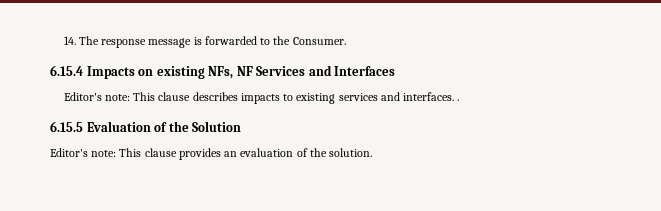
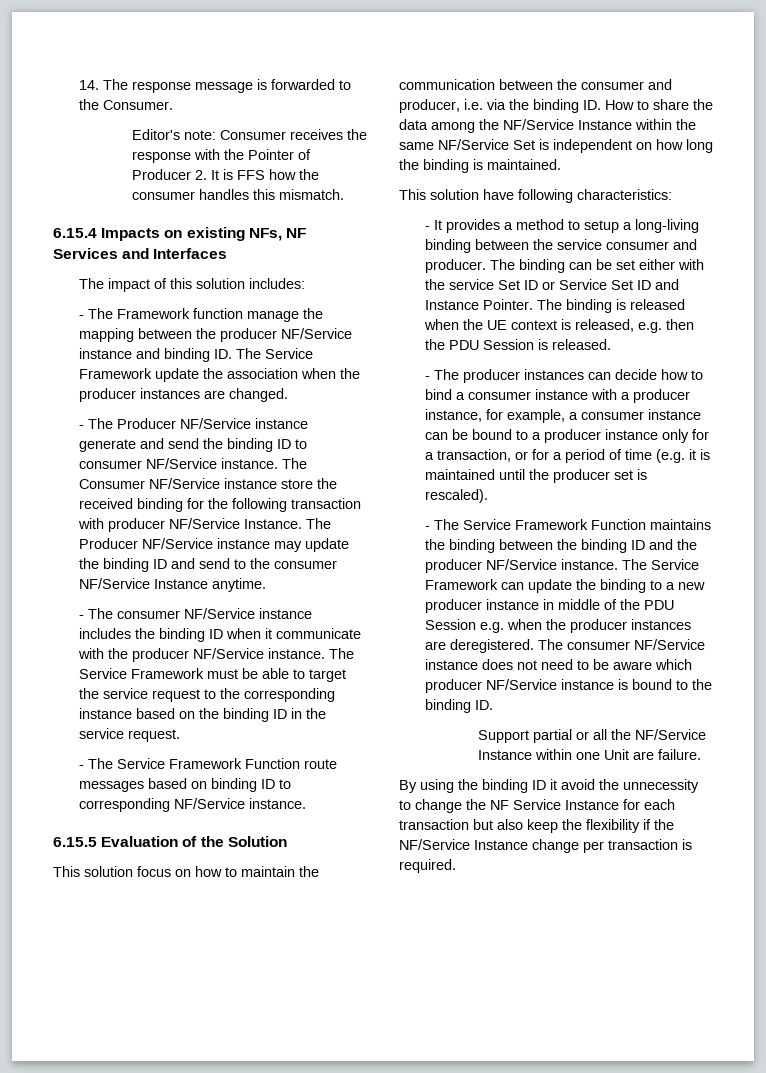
+ Editor's note: Consumer receives the response with the Pointer of Producer 2. It is FFS how the consumer handles this mismatch.
- Editor's note: This clause describes impacts to existing services and interfaces. .
+ The impact of this solution includes:
+ - The Framework function manage the mapping between the producer NF/Service instance and binding ID. The Service Framework update the association when the producer instances are changed.
+ - The Producer NF/Service instance generate and send the binding ID to consumer NF/Service instance. The Consumer NF/Service instance store the received binding for the following transaction with producer NF/Service Instance. The Producer NF/Service instance may update the binding ID and send to the consumer NF/Service Instance anytime.
+ - The consumer NF/Service instance includes the binding ID when it communicate with the producer NF/Service instance. The Service Framework must be able to target the service request to the corresponding instance based on the binding ID in the service request.
+ - The Service Framework Function route messages based on binding ID to corresponding NF/Service instance.
- Editor's note: This clause provides an evaluation of the solution.
+ This solution focus on how to maintain the communication between the consumer and producer, i.e. via the binding ID. How to share the data among the NF/Service Instance within the same NF/Service Set is independent on how long the binding is maintained.
+ This solution have following characteristics:
+ - It provides a method to setup a long-living binding between the service consumer and producer. The binding can be set either with the service Set ID or Service Set ID and Instance Pointer. The binding is released when the UE context is released, e.g. then the PDU Session is released.
+ - The producer instances can decide how to bind a consumer instance with a producer instance, for example, a consumer instance can be bound to a producer instance only for a transaction, or for a period of time (e.g. it is maintained until the producer set is rescaled).
+ - The Service Framework Function maintains the binding between the binding ID and the producer NF/Service instance. The Service Framework can update the binding to a new producer instance in middle of the PDU Session e.g. when the producer instances are deregistered. The consumer NF/Service instance does not need to be aware which producer NF/Service instance is bound to the binding ID.
+ Support partial or all the NF/Service Instance within one Unit are failure.
+ By using the binding ID it avoid the unnecessity to change the NF Service Instance for each transaction but also keep the flexibility if the NF/Service Instance change per transaction is required.

